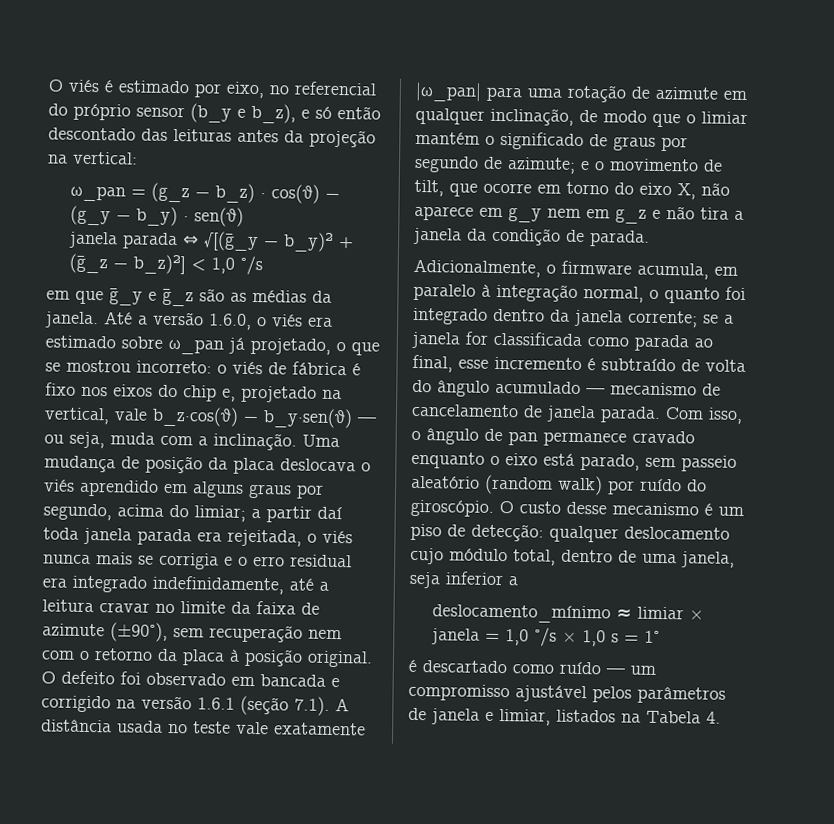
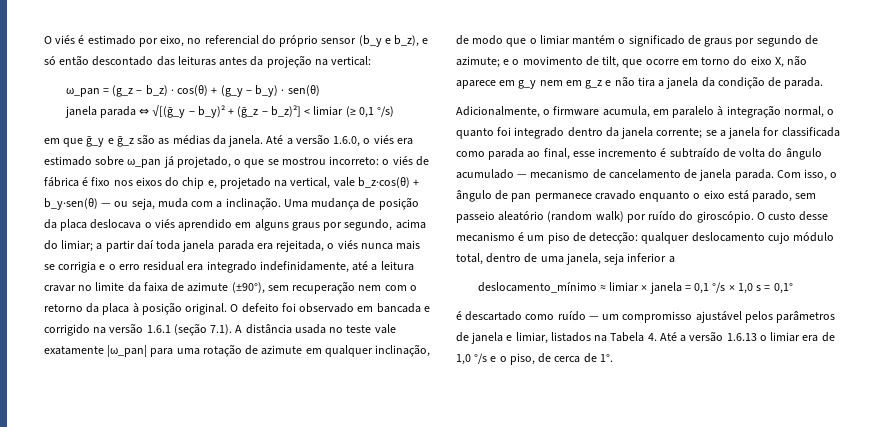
- ω_pan = (g_z − b_z) · cos(θ) − (g_y − b_y) · sen(θ)
+ ω_pan = (g_z − b_z) · cos(θ) + (g_y − b_y) · sen(θ)
- janela parada ⇔ √[(ḡ_y − b_y)² + (ḡ_z − b_z)²] < 1,0 °/s
+ janela parada ⇔ √[(ḡ_y − b_y)² + (ḡ_z − b_z)²] < limiar (≥ 0,1 °/s)
- Até a versão 1.6.0, o viés era estimado sobre ω_pan já projetado, o que se mostrou incorreto: o viés de fábrica é fixo nos eixos do chip e, projetado na vertical, vale b_z·cos(θ) − b_y·sen(θ) — ou seja, muda com a inclinação.
+ Até a versão 1.6.0, o viés era estimado sobre ω_pan já projetado, o que se mostrou incorreto: o viés de fábrica é fixo nos eixos do chip e, projetado na vertical, vale b_z·cos(θ) + b_y·sen(θ) — ou seja, muda com a inclinação.
- deslocamento_mínimo ≈ limiar × janela = 1,0 °/s × 1,0 s = 1°
+ deslocamento_mínimo ≈ limiar × janela = 0,1 °/s × 1,0 s = 0,1°
- é descartado como ruído — um compromisso ajustável pelos parâmetros de janela e limiar, listados na Tabela 4.
+ é descartado como ruído — um compromisso ajustável pelos parâmetros de janela e limiar, listados na Tabela 4. Até a versão 1.6.13 o limiar era de 1,0 °/s e o piso, de cerca de 1°.

